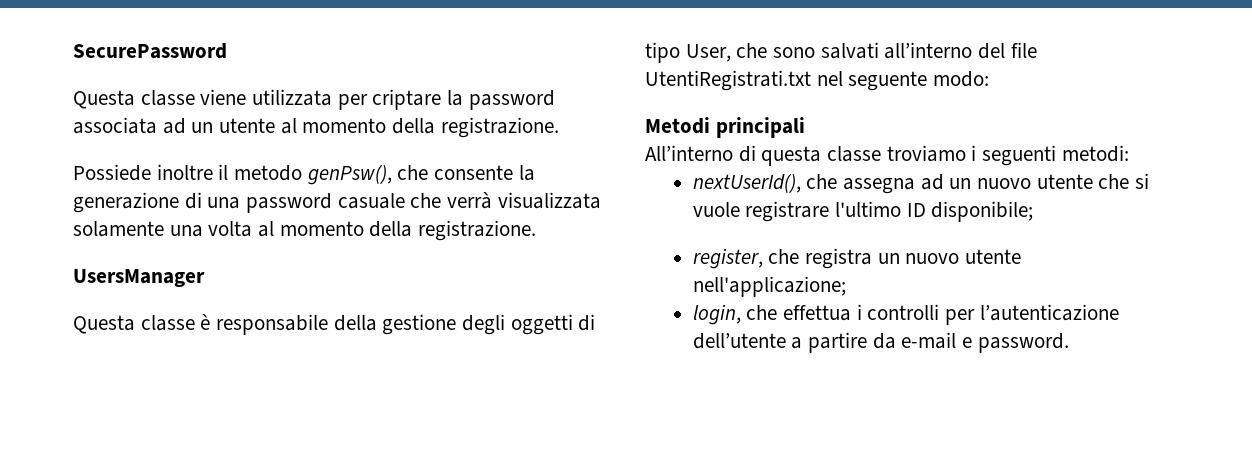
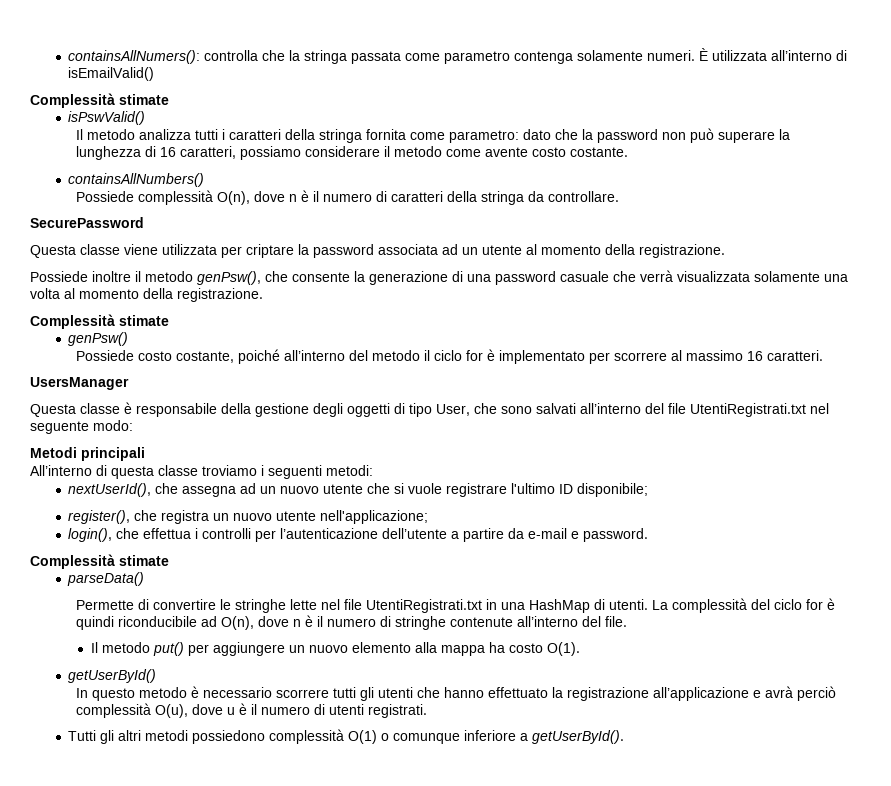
+ containsAllNumers(): controlla che la stringa passata come parametro contenga solamente numeri. È utilizzata all’interno di isEmailValid()
+ Complessità stimate
+ isPswValid()
+ Il metodo analizza tutti i caratteri della stringa fornita come parametro: dato che la password non può superare la lunghezza di 16 caratteri, possiamo considerare il metodo come avente costo costante.
+ containsAllNumbers()
+ Possiede complessità O(n), dove n è il numero di caratteri della stringa da controllare.
  Possiede inoltre il metodo genPsw(), che consente la generazione di una password casuale che verrà visualizzata solamente una volta al momento della registrazione.
+ Complessità stimate
+ genPsw()
+ Possiede costo costante, poiché all’interno del metodo il ciclo for è implementato per scorrere al massimo 16 caratteri.
- register, che registra un nuovo utente nell'applicazione;
+ register(), che registra un nuovo utente nell'applicazione;
- login, che effettua i controlli per l’autenticazione dell’utente a partire da e-mail e password.
+ login(), che effettua i controlli per l’autenticazione dell’utente a partire da e-mail e password.
+ Complessità stimate
+ parseData()
+ Permette di convertire le stringhe lette nel file UtentiRegistrati.txt in una HashMap di utenti. La complessità del ciclo for è quindi riconducibile ad O(n), dove n è il numero di stringhe contenute all’interno del file.
+ Il metodo put() per aggiungere un nuovo elemento alla mappa ha costo O(1).
+ getUserById()
+ In questo metodo è necessario scorrere tutti gli utenti che hanno effettuato la registrazione all’applicazione e avrà perciò complessità O(u), dove u è il numero di utenti registrati.
+ Tutti gli altri metodi possiedono complessità O(1) o comunque inferiore a getUserById().

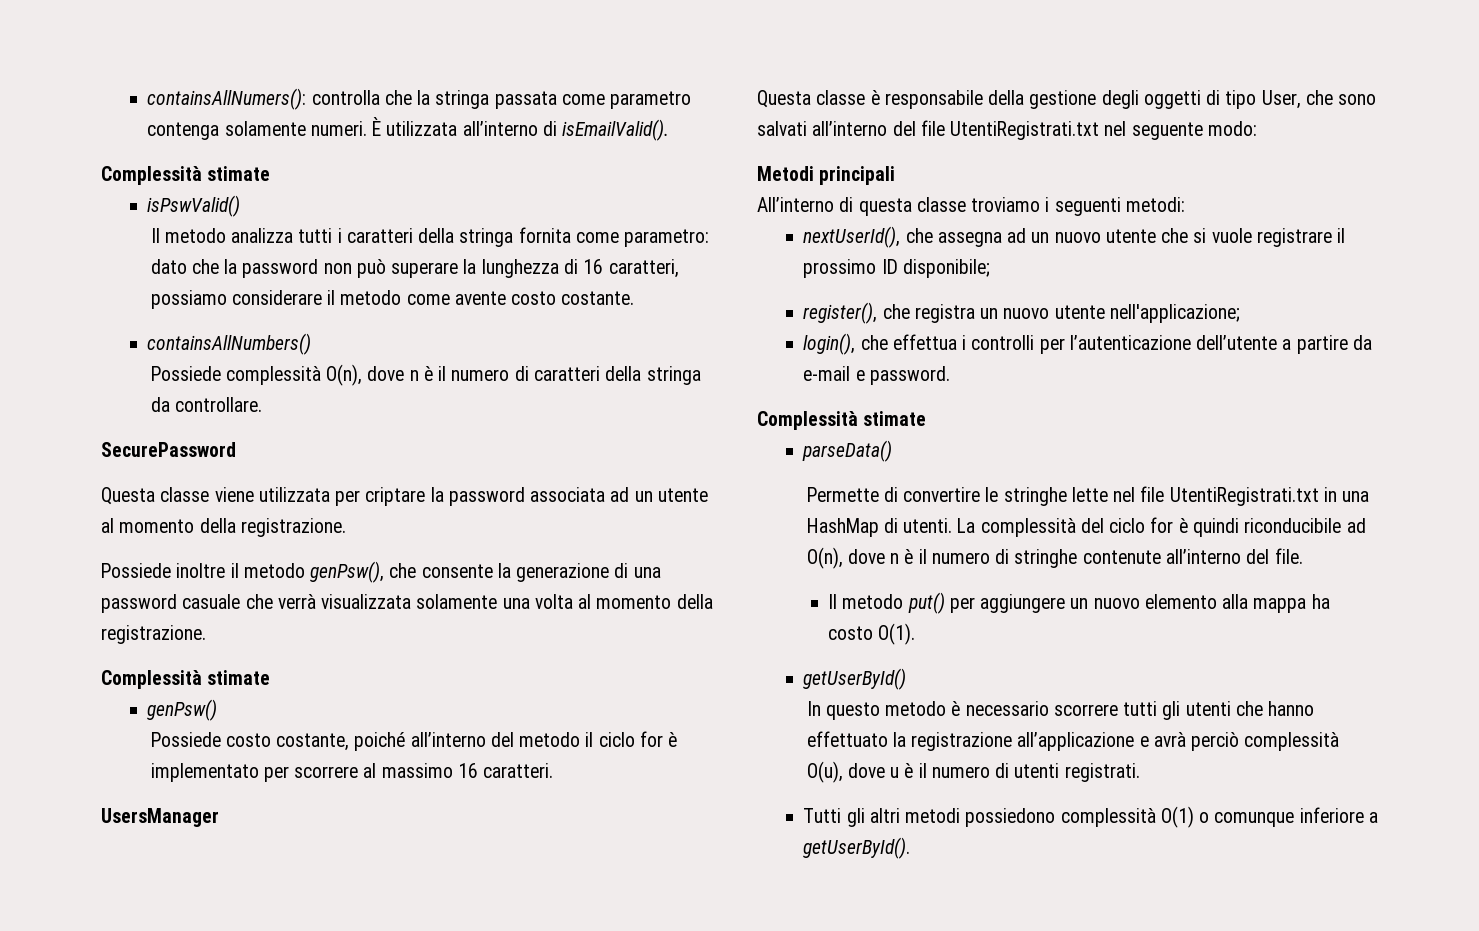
- È utilizzata all’interno di isEmailValid()
+ È utilizzata all’interno di isEmailValid().
- nextUserId(), che assegna ad un nuovo utente che si vuole registrare l'ultimo ID disponibile;
+ nextUserId(), che assegna ad un nuovo utente che si vuole registrare il prossimo ID disponibile;

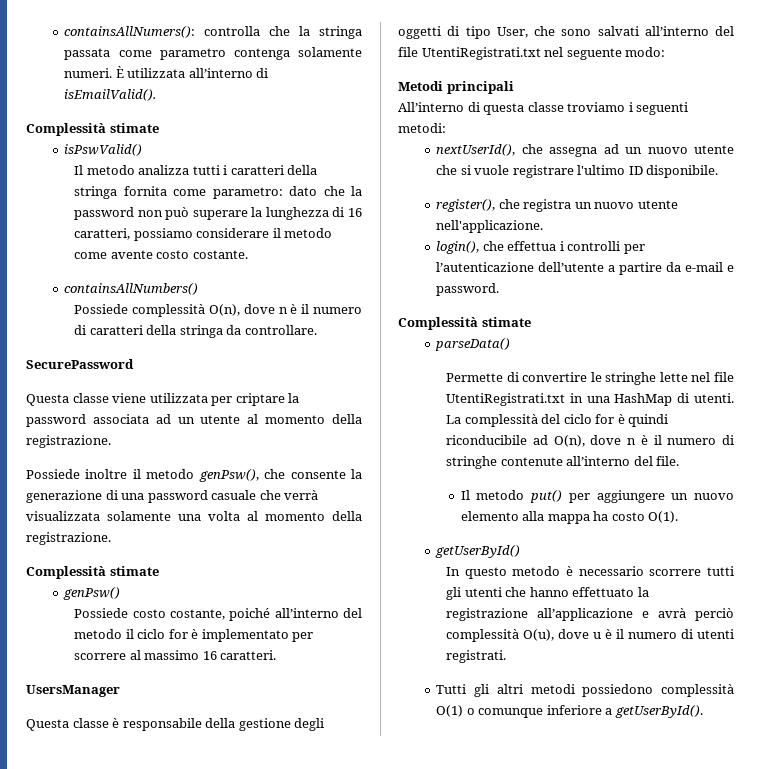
- nextUserId(), che assegna ad un nuovo utente che si vuole registrare il prossimo ID disponibile;
+ nextUserId(), che assegna ad un nuovo utente che si vuole registrare l'ultimo ID disponibile.
- register(), che registra un nuovo utente nell'applicazione;
+ register(), che registra un nuovo utente nell'applicazione.

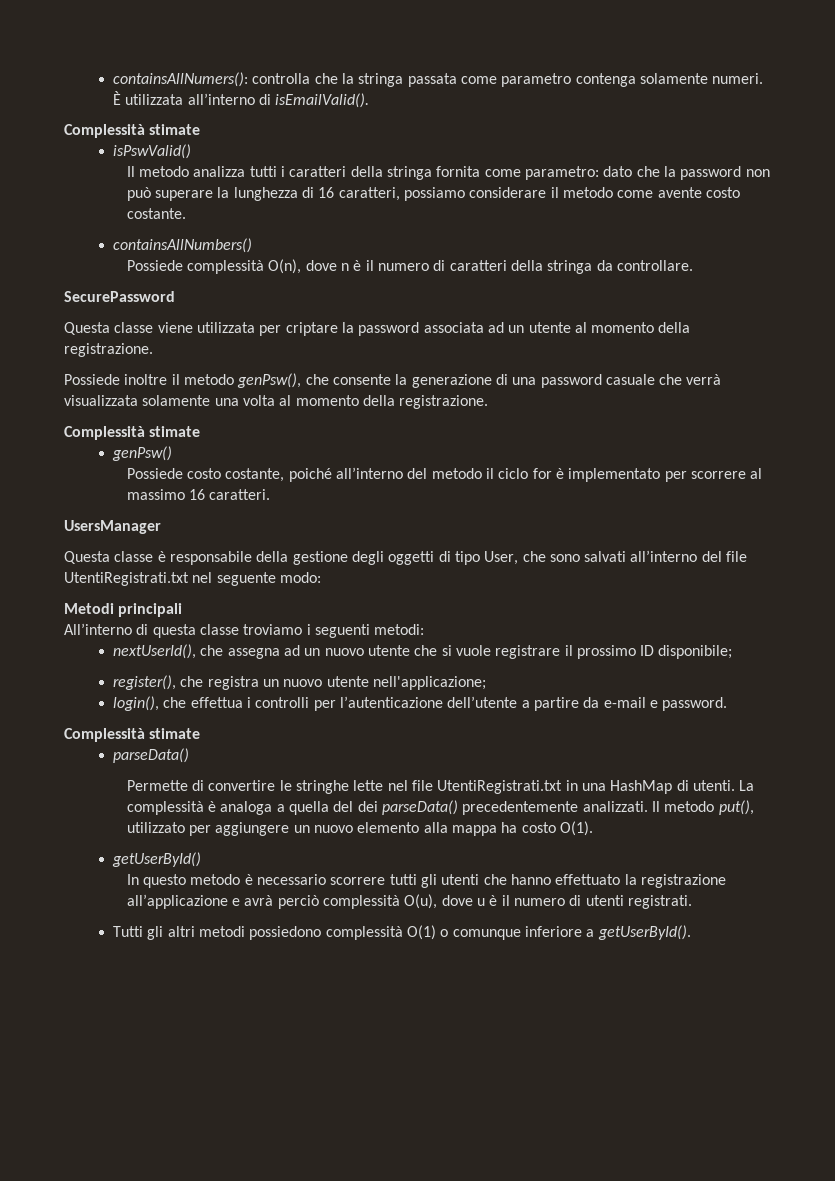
- nextUserId(), che assegna ad un nuovo utente che si vuole registrare l'ultimo ID disponibile.
+ nextUserId(), che assegna ad un nuovo utente che si vuole registrare il prossimo ID disponibile;
- register(), che registra un nuovo utente nell'applicazione.
+ register(), che registra un nuovo utente nell'applicazione;
- La complessità del ciclo for è quindi riconducibile ad O(n), dove n è il numero di stringhe contenute all’interno del file.
- Il metodo put() per aggiungere un nuovo elemento alla mappa ha costo O(1).
+ La complessità è analoga a quella del dei parseData() precedentemente analizzati. Il metodo put(), utilizzato per aggiungere un nuovo elemento alla mappa ha costo O(1).

